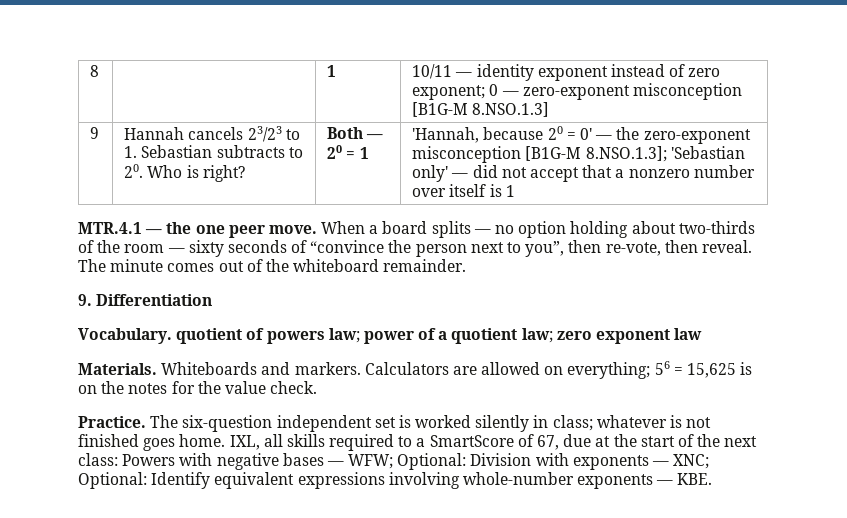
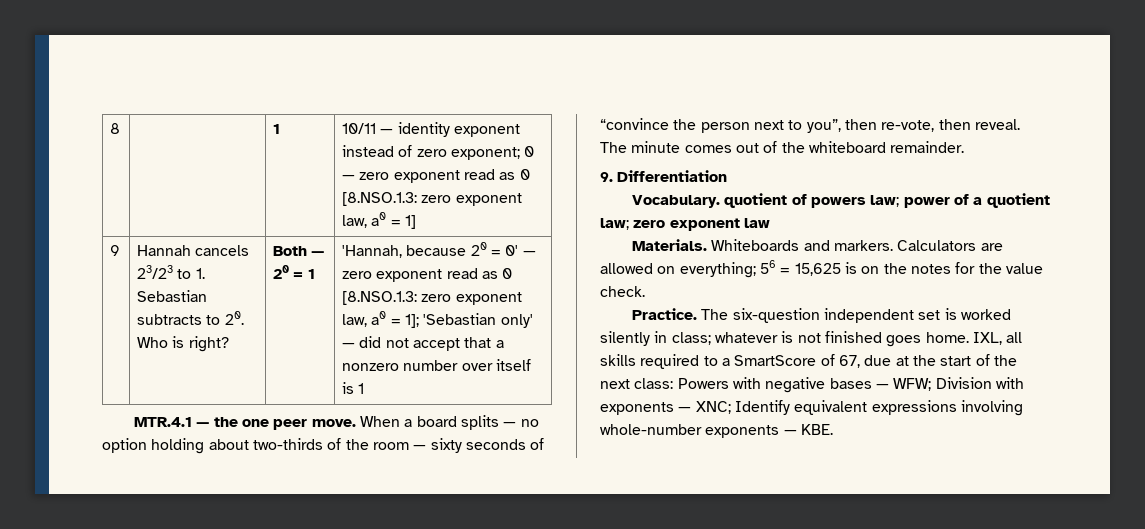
- 8 | | 1 | 10/11 — identity exponent instead of zero exponent; 0 — zero-exponent misconception [B1G-M 8.NSO.1.3]
+ 8 | | 1 | 10/11 — identity exponent instead of zero exponent; 0 — zero exponent read as 0 [8.NSO.1.3: zero exponent law, a0 = 1]
- 'Hannah, because 20 = 0' — the zero-exponent misconception [B1G-M 8.NSO.1.3]; 'Sebastian only' — did not accept that a nonzero number over itself is 1
+ 'Hannah, because 20 = 0' — zero exponent read as 0 [8.NSO.1.3: zero exponent law, a0 = 1]; 'Sebastian only' — did not accept that a nonzero number over itself is 1
- IXL, all skills required to a SmartScore of 67, due at the start of the next class: Powers with negative bases — WFW; Optional: Division with exponents — XNC; Optional: Identify equivalent expressions involving whole-number exponents — KBE.
+ IXL, all skills required to a SmartScore of 67, due at the start of the next class: Powers with negative bases — WFW; Division with exponents — XNC; Identify equivalent expressions involving whole-number exponents — KBE.

